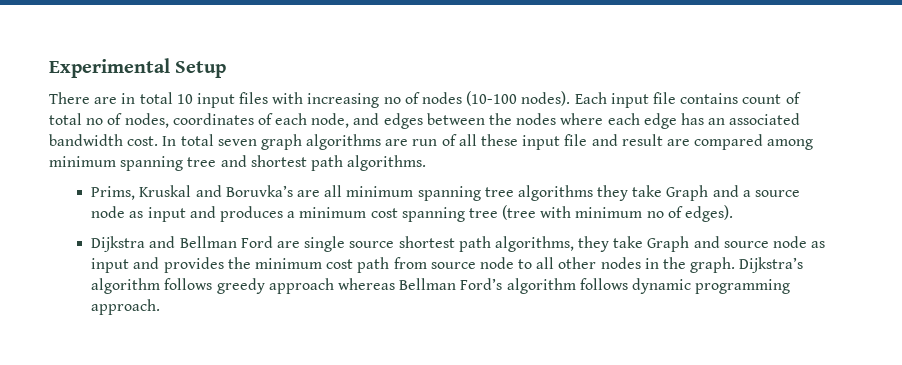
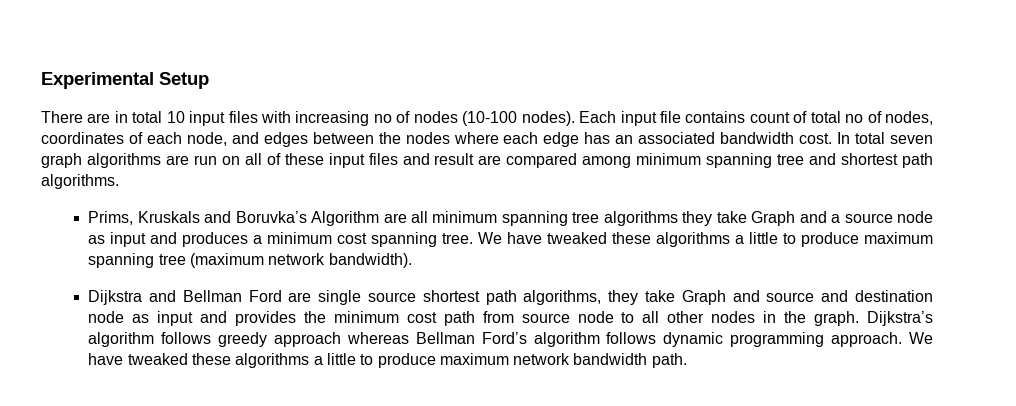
- In total seven graph algorithms are run of all these input file and result are compared among minimum spanning tree and shortest path algorithms.
+ In total seven graph algorithms are run on all of these input files and result are compared among minimum spanning tree and shortest path algorithms.
- Prims, Kruskal and Boruvka’s are all minimum spanning tree algorithms they take Graph and a source node as input and produces a minimum cost spanning tree (tree with minimum no of edges).
+ Prims, Kruskals and Boruvka’s Algorithm are all minimum spanning tree algorithms they take Graph and a source node as input and produces a minimum cost spanning tree. We have tweaked these algorithms a little to produce maximum spanning tree (maximum network bandwidth).
- Dijkstra and Bellman Ford are single source shortest path algorithms, they take Graph and source node as input and provides the minimum cost path from source node to all other nodes in the graph.
+ Dijkstra and Bellman Ford are single source shortest path algorithms, they take Graph and source and destination node as input and provides the minimum cost path from source node to all other nodes in the graph.
+ We have tweaked these algorithms a little to produce maximum network bandwidth path.

